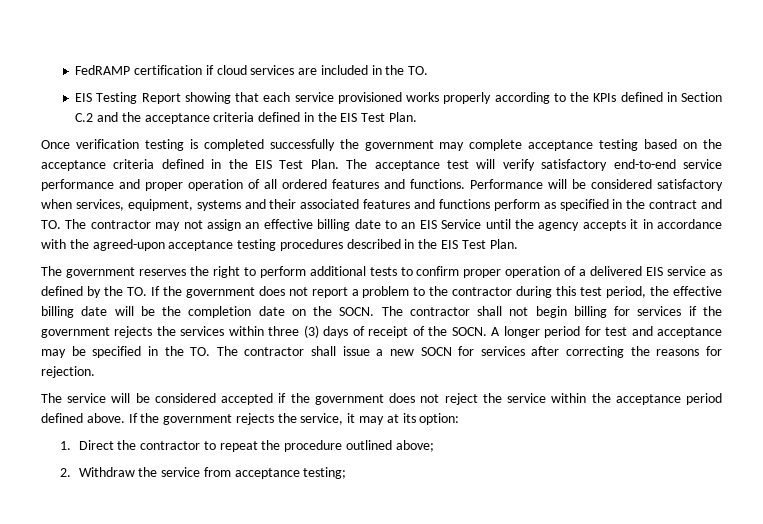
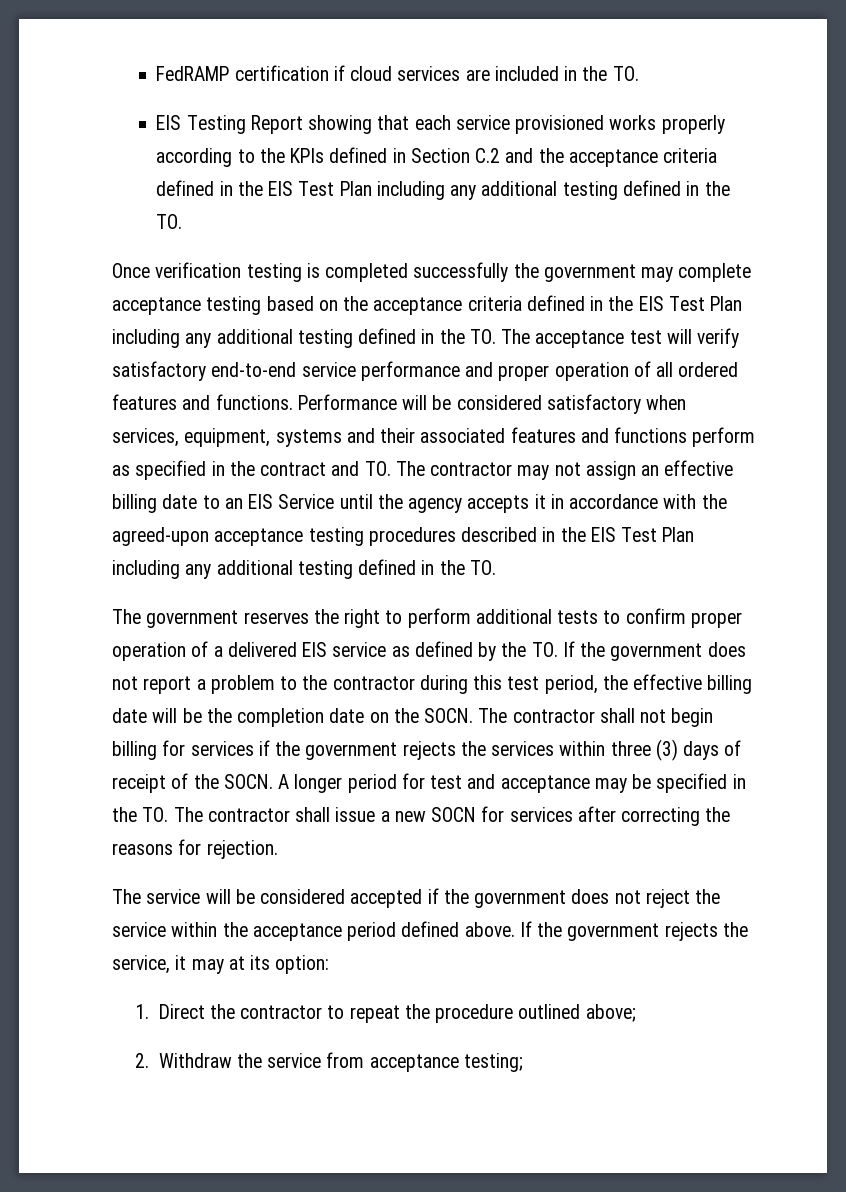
- EIS Testing Report showing that each service provisioned works properly according to the KPIs defined in Section C.2 and the acceptance criteria defined in the EIS Test Plan.
+ EIS Testing Report showing that each service provisioned works properly according to the KPIs defined in Section C.2 and the acceptance criteria defined in the EIS Test Plan including any additional testing defined in the TO.
- Once verification testing is completed successfully the government may complete acceptance testing based on the acceptance criteria defined in the EIS Test Plan. The acceptance test will verify satisfactory end-to-end service performance and proper operation of all ordered features and functions.
+ Once verification testing is completed successfully the government may complete acceptance testing based on the acceptance criteria defined in the EIS Test Plan including any additional testing defined in the TO. The acceptance test will verify satisfactory end-to-end service performance and proper operation of all ordered features and functions.
- Performance will be considered satisfactory when services, equipment, systems and their associated features and functions perform as specified in the contract and TO. The contractor may not assign an effective billing date to an EIS Service until the agency accepts it in accordance with the agreed-upon acceptance testing procedures described in the EIS Test Plan.
+ Performance will be considered satisfactory when services, equipment, systems and their associated features and functions perform as specified in the contract and TO. The contractor may not assign an effective billing date to an EIS Service until the agency accepts it in accordance with the agreed-upon acceptance testing procedures described in the EIS Test Plan including any additional testing defined in the TO.

